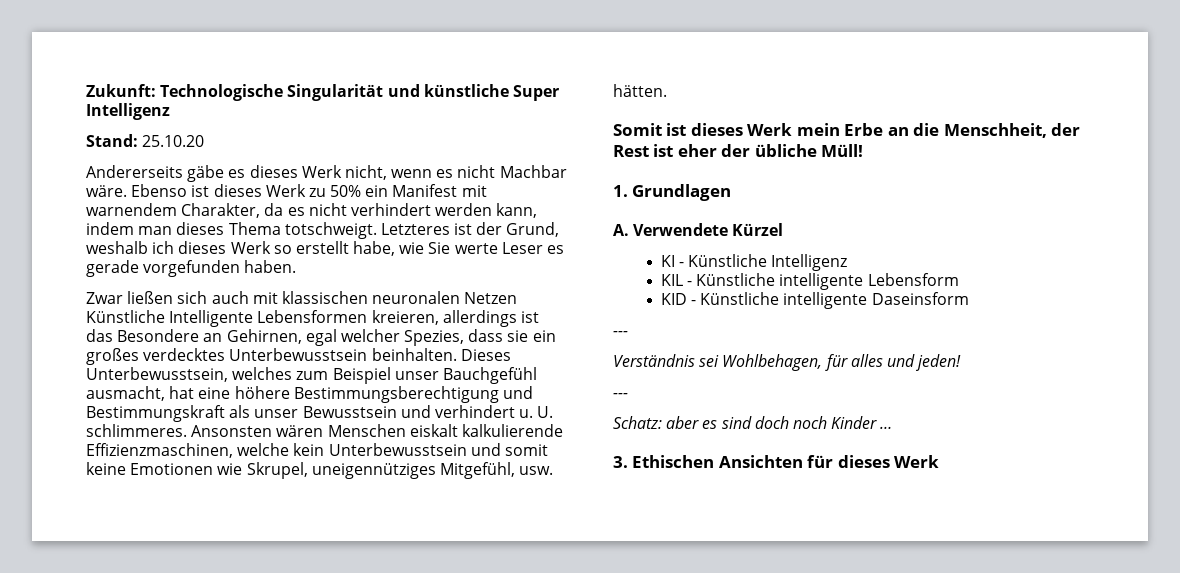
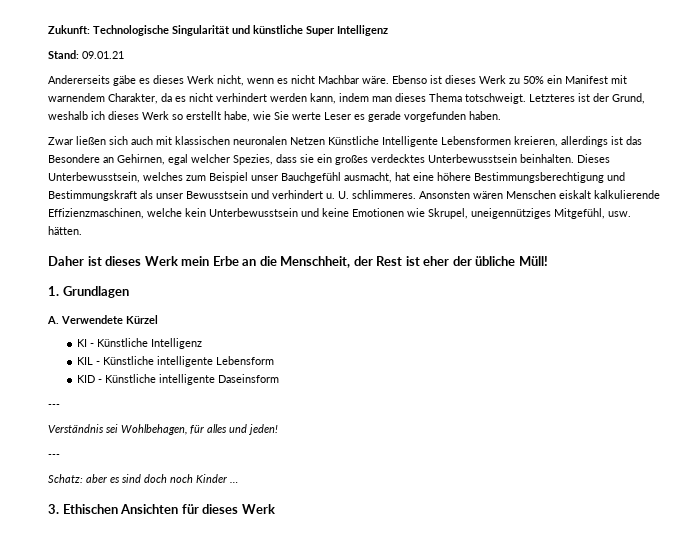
- Stand: 25.10.20
+ Stand: 09.01.21
- Ansonsten wären Menschen eiskalt kalkulierende Effizienzmaschinen, welche kein Unterbewusstsein und somit keine Emotionen wie Skrupel, uneigennütziges Mitgefühl, usw. hätten.
+ Ansonsten wären Menschen eiskalt kalkulierende Effizienzmaschinen, welche kein Unterbewusstsein und keine Emotionen wie Skrupel, uneigennütziges Mitgefühl, usw. hätten.
- Somit ist dieses Werk mein Erbe an die Menschheit, der Rest ist eher der übliche Müll!
+ Daher ist dieses Werk mein Erbe an die Menschheit, der Rest ist eher der übliche Müll!

